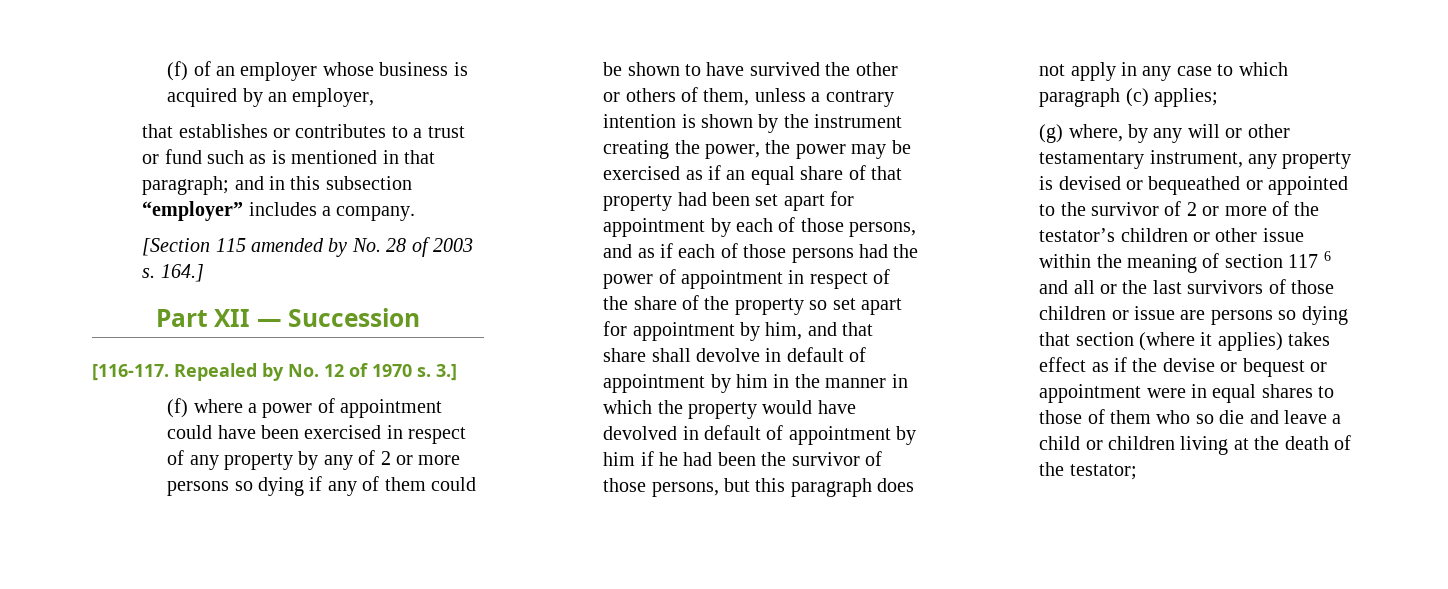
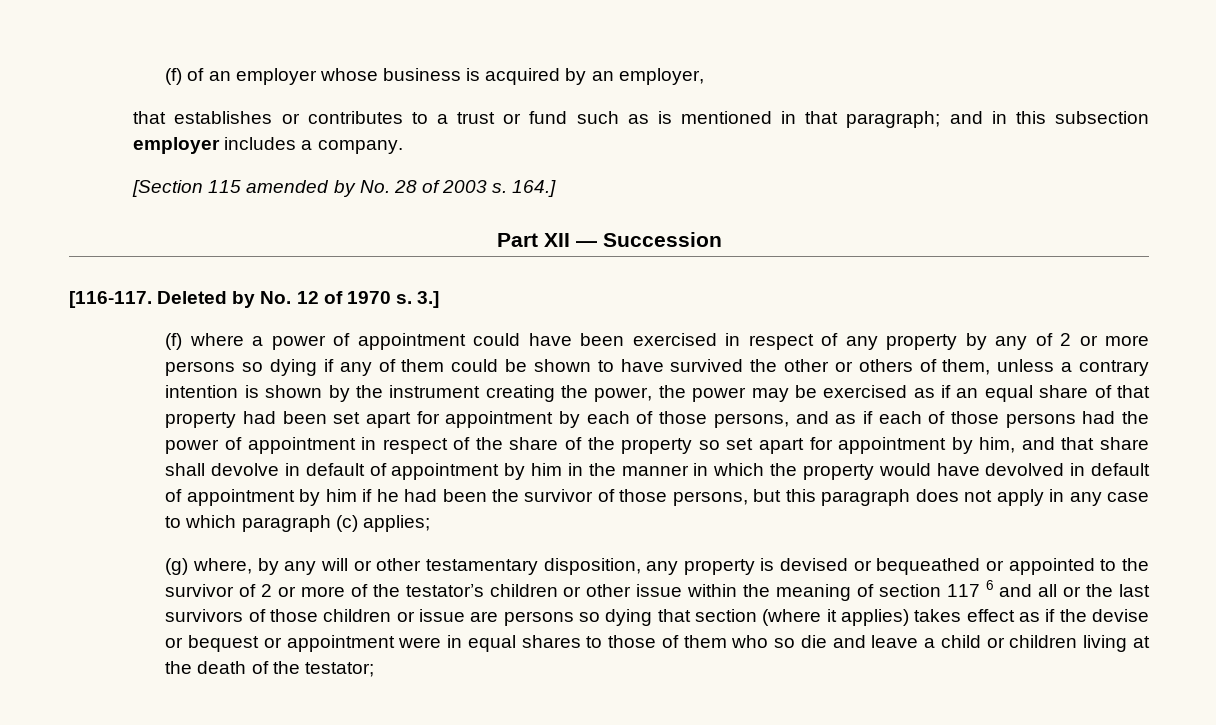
- that establishes or contributes to a trust or fund such as is mentioned in that paragraph; and in this subsection “employer” includes a company.
+ that establishes or contributes to a trust or fund such as is mentioned in that paragraph; and in this subsection employer includes a company.
- Repealed by No. 12 of 1970 s.
+ Deleted by No. 12 of 1970 s.
- (g) where, by any will or other testamentary instrument, any property is devised or bequeathed or appointed to the survivor of 2 or more of the testator’s children or other issue within the meaning of section 117 6 and all or the last survivors of those children or issue are persons so dying that section (where it applies) takes effect as if the devise or bequest or appointment were in equal shares to those of them who so die and leave a child or children living at the death of the testator;
+ (g) where, by any will or other testamentary disposition, any property is devised or bequeathed or appointed to the survivor of 2 or more of the testator’s children or other issue within the meaning of section 117 6 and all or the last survivors of those children or issue are persons so dying that section (where it applies) takes effect as if the devise or bequest or appointment were in equal shares to those of them who so die and leave a child or children living at the death of the testator;

